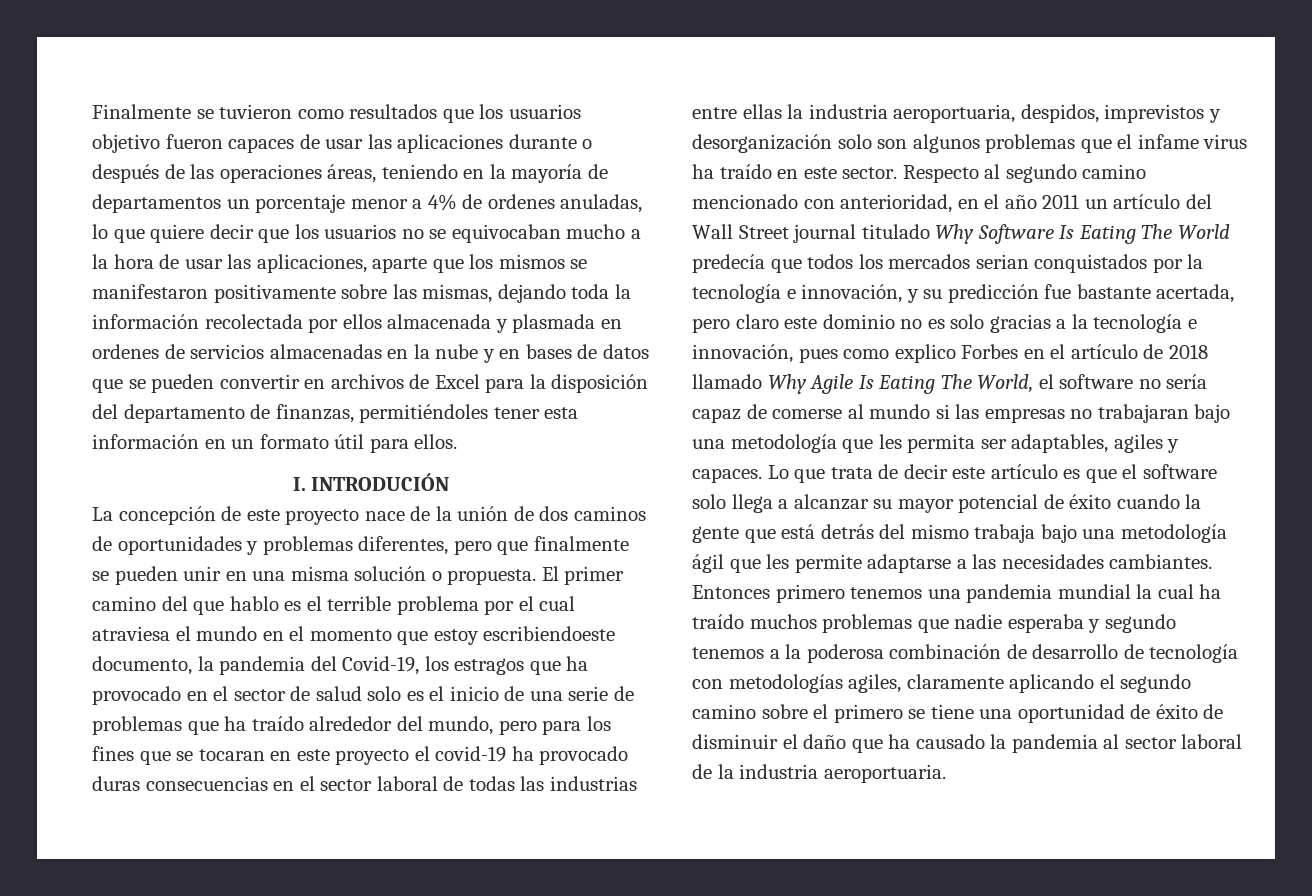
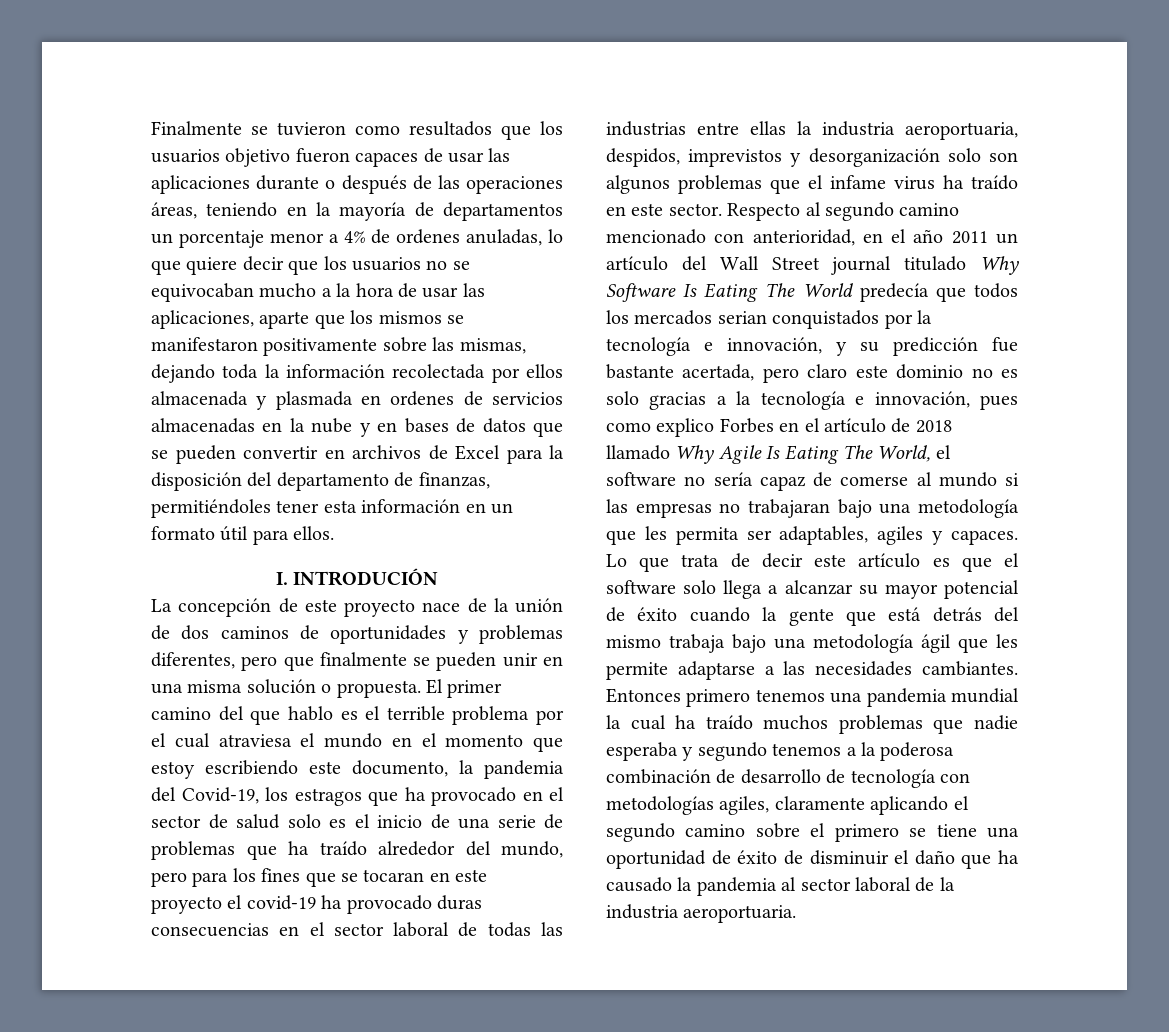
- El primer camino del que hablo es el terrible problema por el cual atraviesa el mundo en el momento que estoy escribiendoeste documento, la pandemia del Covid-19, los estragos que ha provocado en el sector de salud solo es el inicio de una serie de problemas que ha traído alrededor del mundo, pero para los fines que se tocaran en este proyecto el covid-19 ha provocado duras consecuencias en el sector laboral de todas las industrias entre ellas la industria aeroportuaria, despidos, imprevistos y desorganización solo son algunos problemas que el infame virus ha traído en este sector.
+ El primer camino del que hablo es el terrible problema por el cual atraviesa el mundo en el momento que estoy escribiendo este documento, la pandemia del Covid-19, los estragos que ha provocado en el sector de salud solo es el inicio de una serie de problemas que ha traído alrededor del mundo, pero para los fines que se tocaran en este proyecto el covid-19 ha provocado duras consecuencias en el sector laboral de todas las industrias entre ellas la industria aeroportuaria, despidos, imprevistos y desorganización solo son algunos problemas que el infame virus ha traído en este sector.

